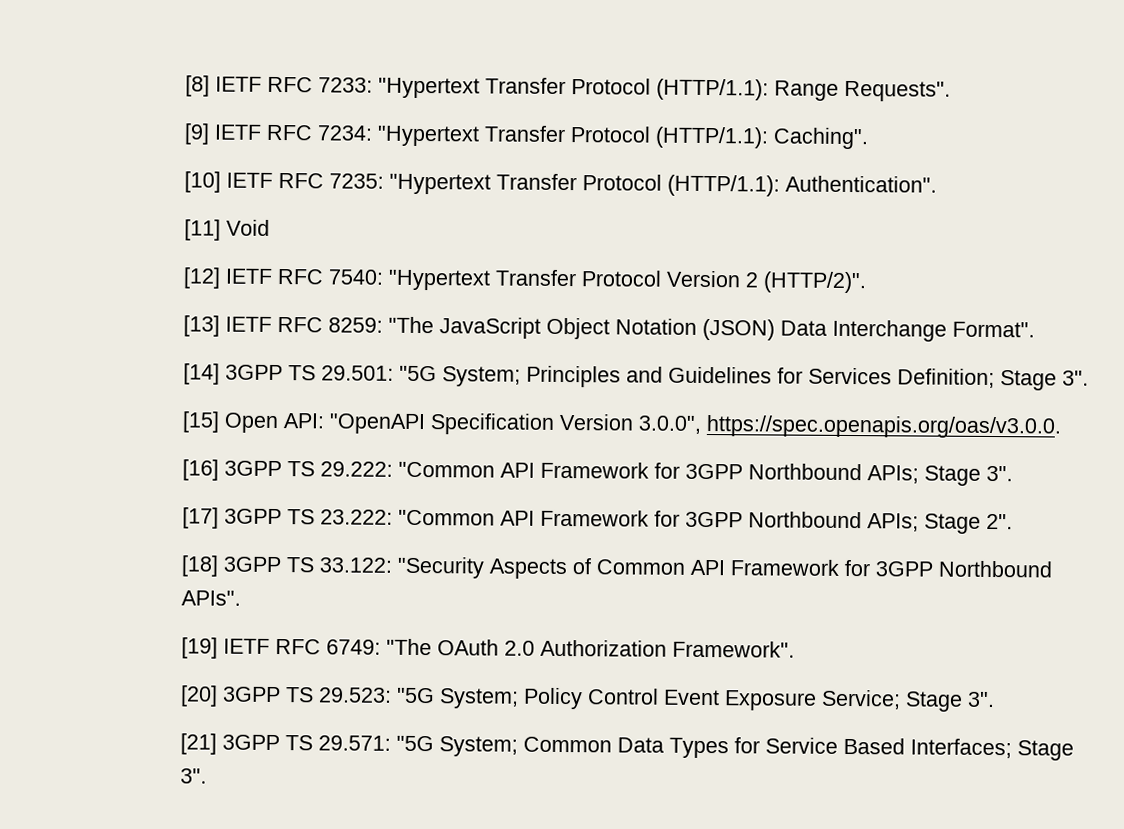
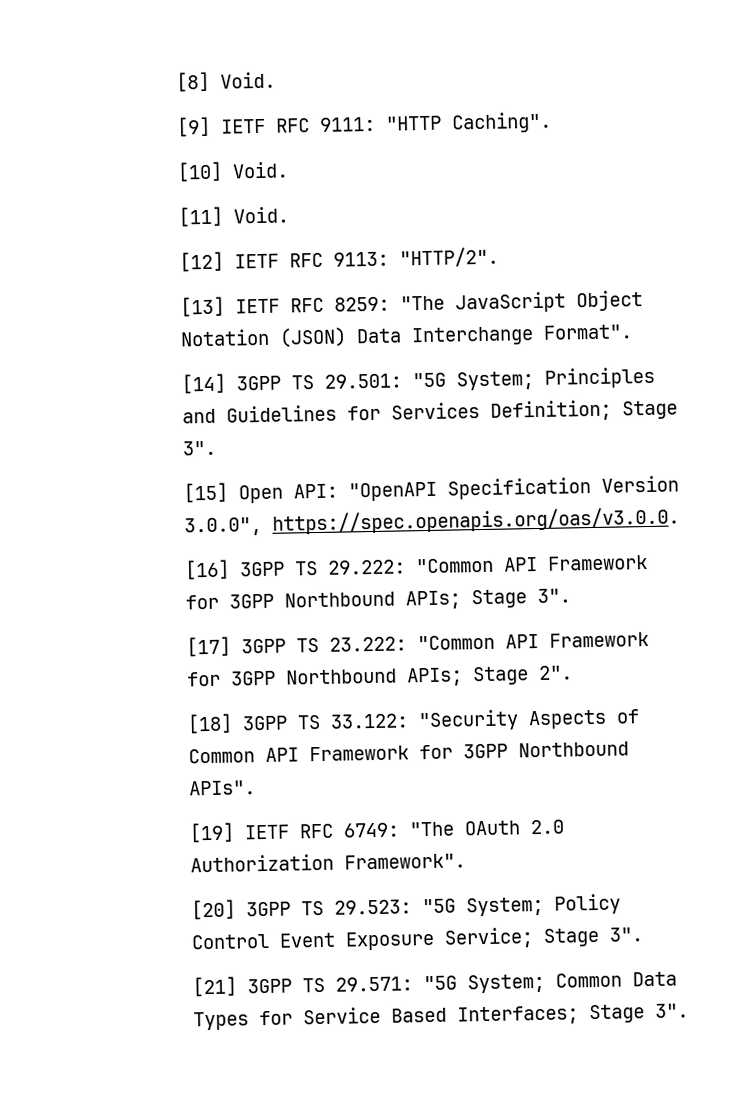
- [8] IETF RFC 7233: "Hypertext Transfer Protocol (HTTP/1.1): Range Requests".
- [9] IETF RFC 7234: "Hypertext Transfer Protocol (HTTP/1.1): Caching".
- [10] IETF RFC 7235: "Hypertext Transfer Protocol (HTTP/1.1): Authentication".
+ [8] Void.
+ [9] IETF RFC 9111: "HTTP Caching".
+ [10] Void.
- [11] Void
+ [11] Void.
- [12] IETF RFC 7540: "Hypertext Transfer Protocol Version 2 (HTTP/2)".
+ [12] IETF RFC 9113: "HTTP/2".

